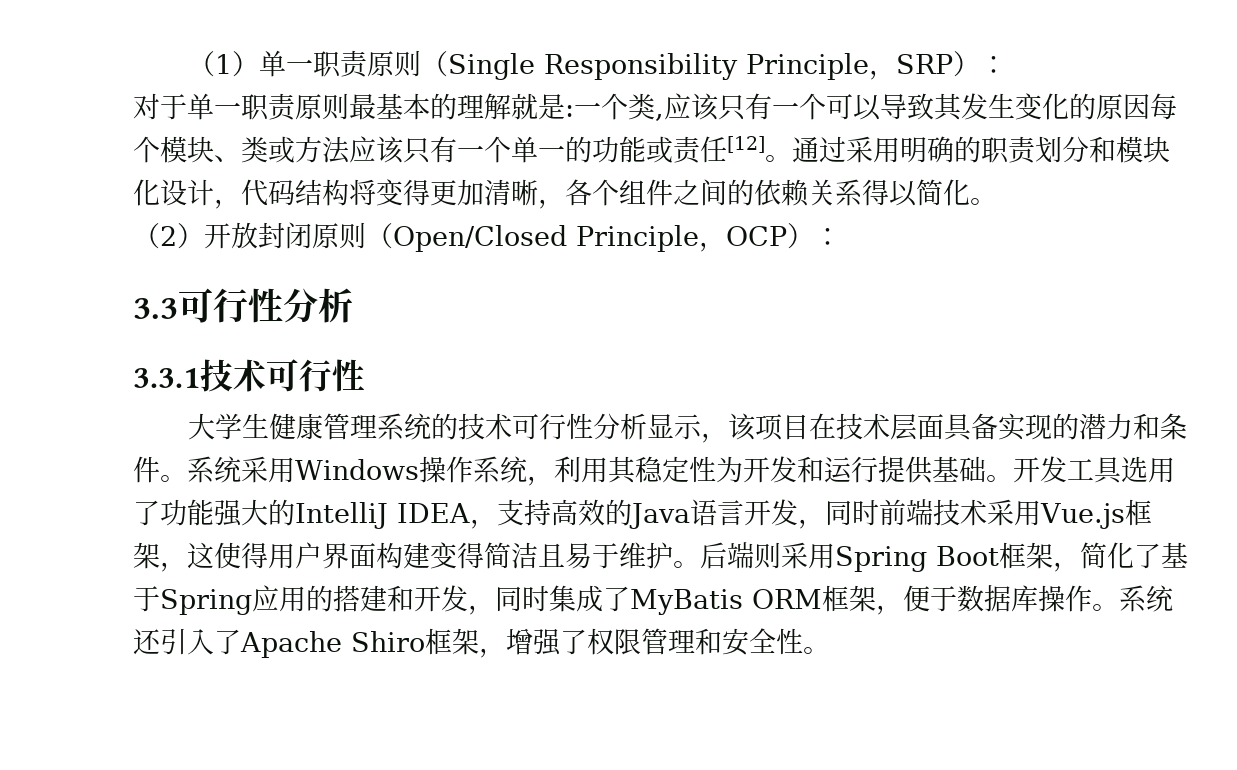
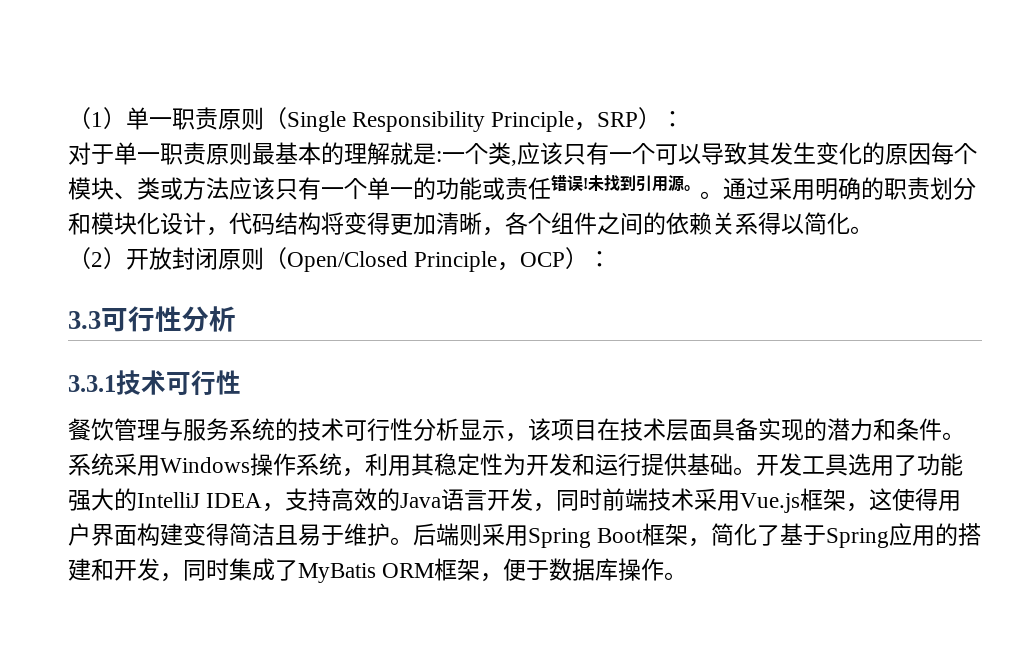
- 对于单一职责原则最基本的理解就是:一个类,应该只有一个可以导致其发生变化的原因每个模块、类或方法应该只有一个单一的功能或责任[12]。
+ 对于单一职责原则最基本的理解就是:一个类,应该只有一个可以导致其发生变化的原因每个模块、类或方法应该只有一个单一的功能或责任错误!未找到引用源。。
- 大学生健康管理系统的技术可行性分析显示，该项目在技术层面具备实现的潜力和条件。
+ 餐饮管理与服务系统的技术可行性分析显示，该项目在技术层面具备实现的潜力和条件。
- 系统还引入了Apache Shiro框架，增强了权限管理和安全性。

